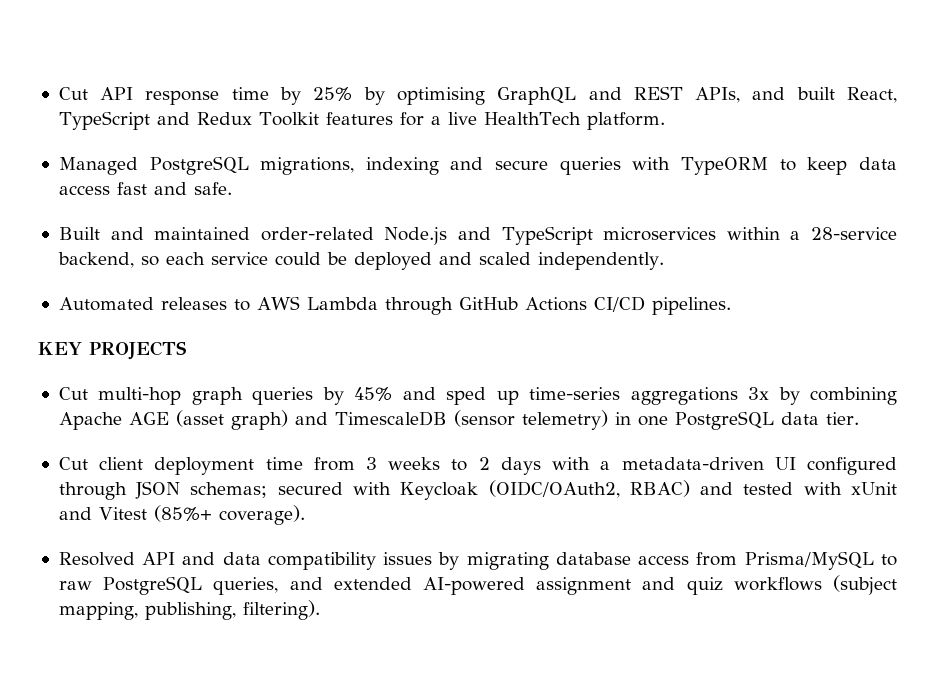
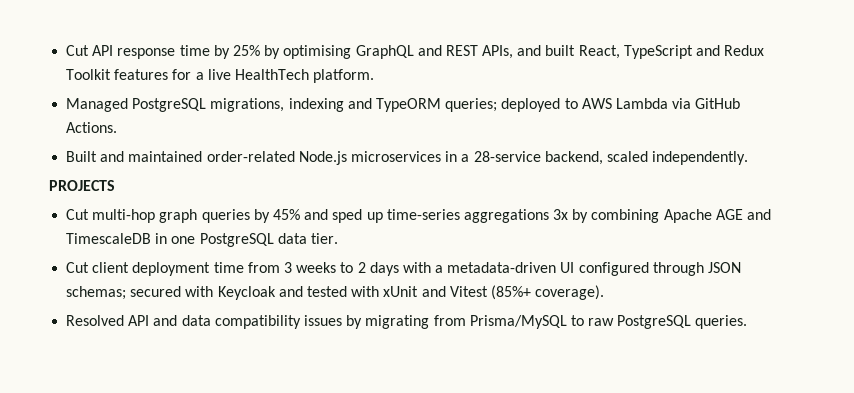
- Managed PostgreSQL migrations, indexing and secure queries with TypeORM to keep data access fast and safe.
+ Managed PostgreSQL migrations, indexing and TypeORM queries; deployed to AWS Lambda via GitHub Actions.
- Built and maintained order-related Node.js and TypeScript microservices within a 28-service backend, so each service could be deployed and scaled independently.
- Automated releases to AWS Lambda through GitHub Actions CI/CD pipelines.
- KEY PROJECTS
+ Built and maintained order-related Node.js microservices in a 28-service backend, scaled independently.
+ PROJECTS
- Cut multi-hop graph queries by 45% and sped up time-series aggregations 3x by combining Apache AGE (asset graph) and TimescaleDB (sensor telemetry) in one PostgreSQL data tier.
+ Cut multi-hop graph queries by 45% and sped up time-series aggregations 3x by combining Apache AGE and TimescaleDB in one PostgreSQL data tier.
- Cut client deployment time from 3 weeks to 2 days with a metadata-driven UI configured through JSON schemas; secured with Keycloak (OIDC/OAuth2, RBAC) and tested with xUnit and Vitest (85%+ coverage).
+ Cut client deployment time from 3 weeks to 2 days with a metadata-driven UI configured through JSON schemas; secured with Keycloak and tested with xUnit and Vitest (85%+ coverage).
- Resolved API and data compatibility issues by migrating database access from Prisma/MySQL to raw PostgreSQL queries, and extended AI-powered assignment and quiz workflows (subject mapping, publishing, filtering).
+ Resolved API and data compatibility issues by migrating from Prisma/MySQL to raw PostgreSQL queries.

